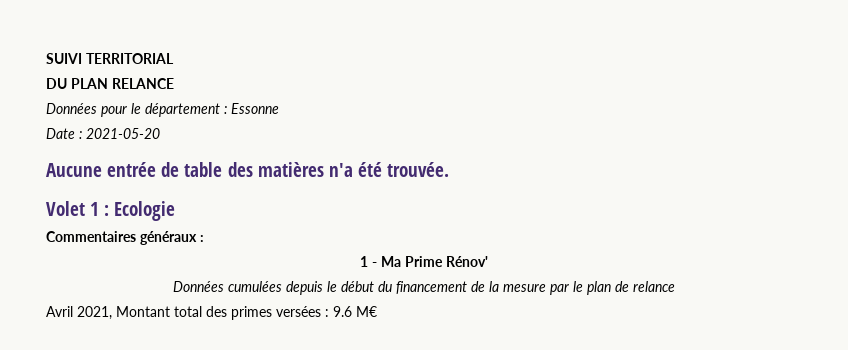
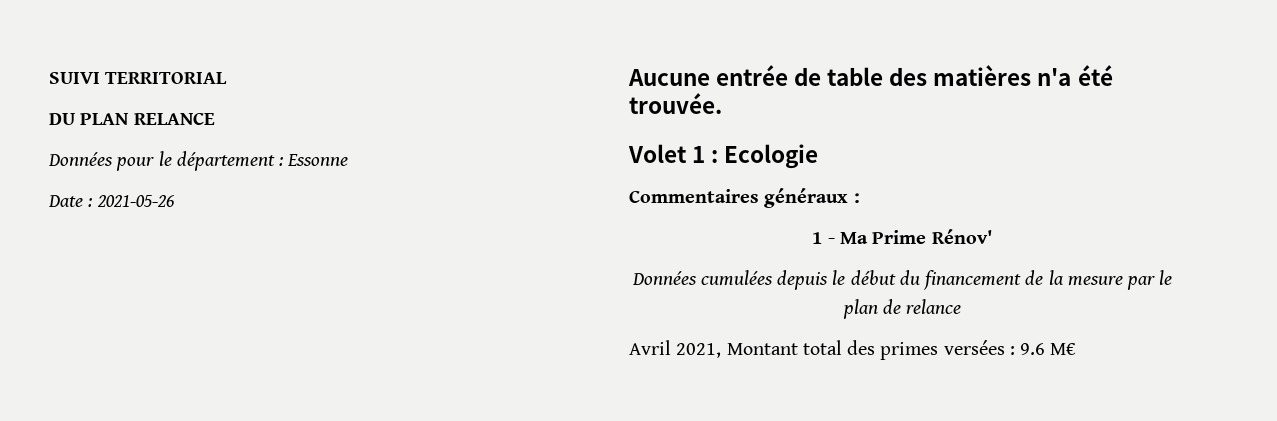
- Date : 2021-05-20
+ Date : 2021-05-26

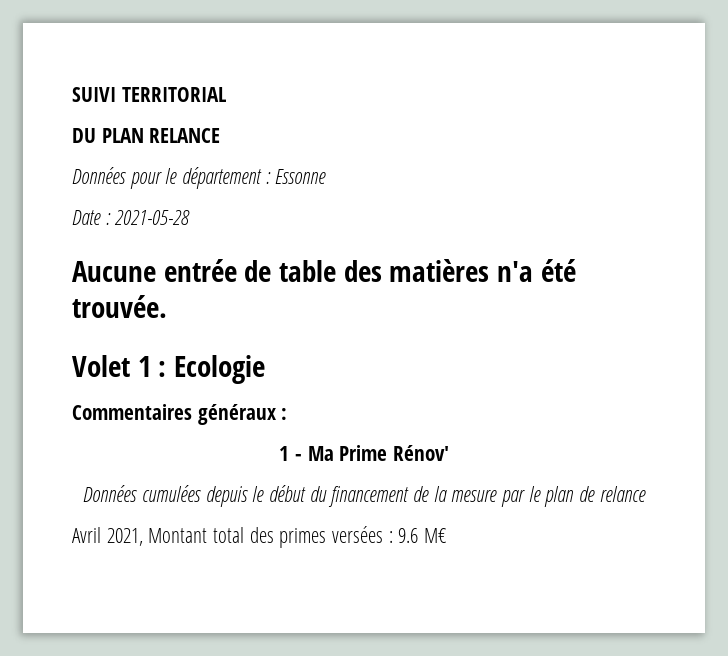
- Date : 2021-05-26
+ Date : 2021-05-28

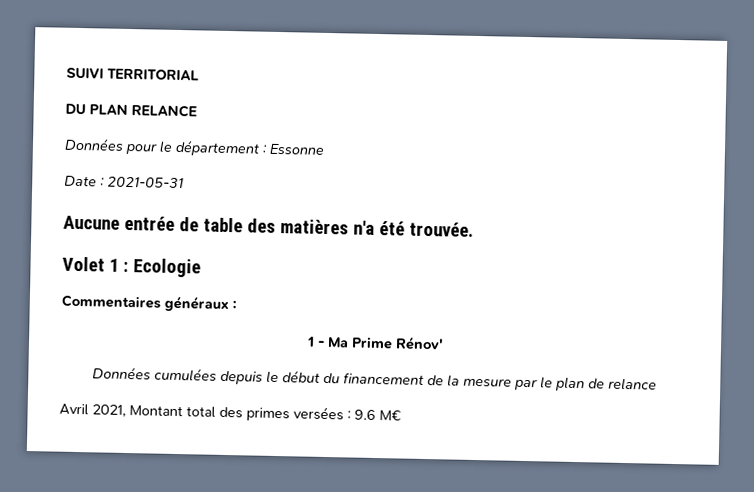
- Date : 2021-05-28
+ Date : 2021-05-31

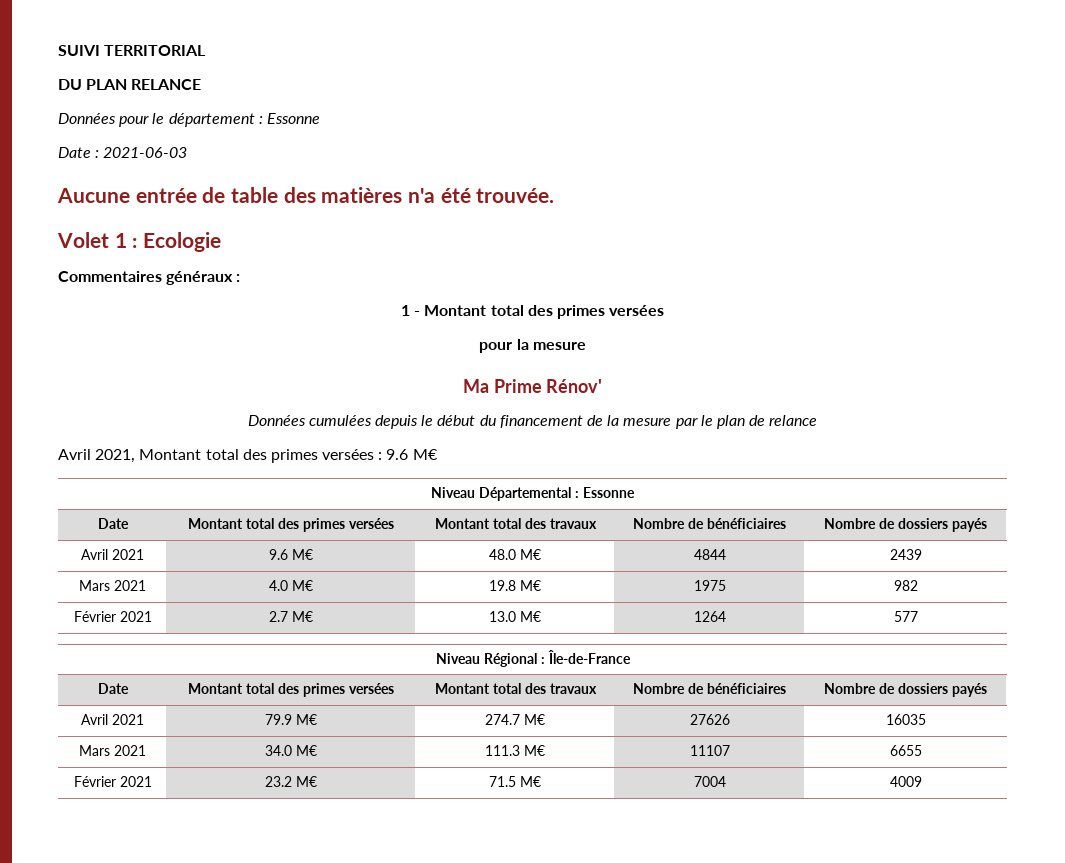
- Date : 2021-05-31
+ Date : 2021-06-03
- 1 - Ma Prime Rénov'
+ 1 - Montant total des primes versées
+ pour la mesure
+ Ma Prime Rénov'
+ Niveau Départemental : Essonne
+ Date | Montant total des primes versées | Montant total des travaux | Nombre de bénéficiaires | Nombre de dossiers payés
+ Avril 2021 | 9.6 M€ | 48.0 M€ | 4844 | 2439
+ Mars 2021 | 4.0 M€ | 19.8 M€ | 1975 | 982
+ Février 2021 | 2.7 M€ | 13.0 M€ | 1264 | 577
+ Niveau Régional : Île-de-France
+ Date | Montant total des primes versées | Montant total des travaux | Nombre de bénéficiaires | Nombre de dossiers payés
+ Avril 2021 | 79.9 M€ | 274.7 M€ | 27626 | 16035
+ Mars 2021 | 34.0 M€ | 111.3 M€ | 11107 | 6655
+ Février 2021 | 23.2 M€ | 71.5 M€ | 7004 | 4009

